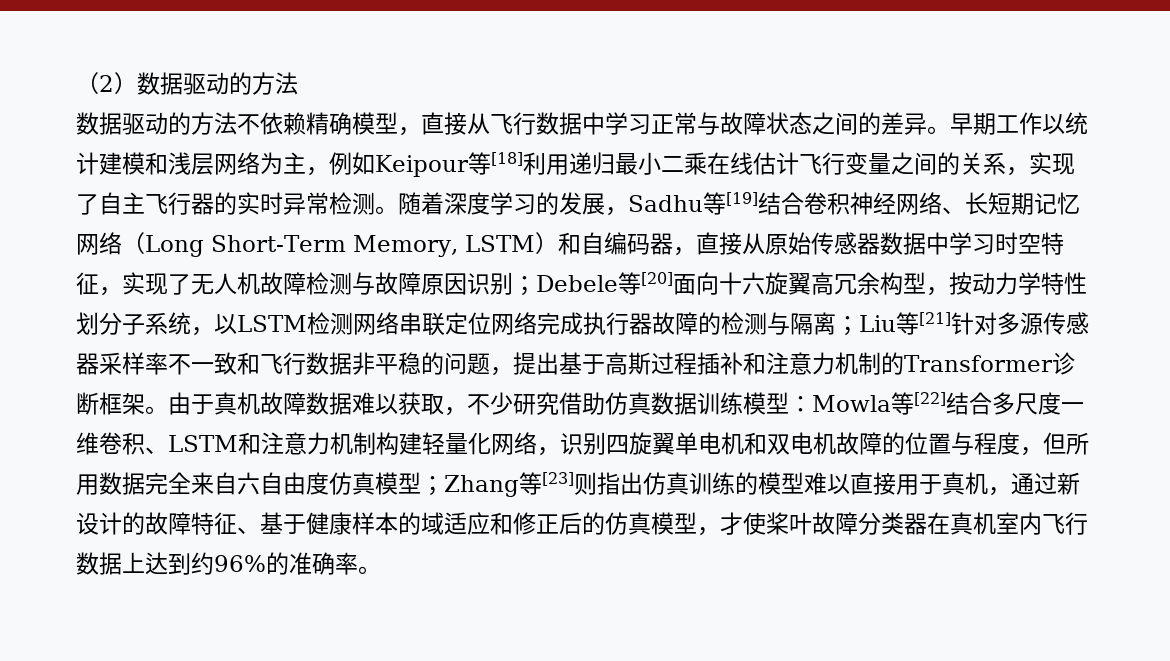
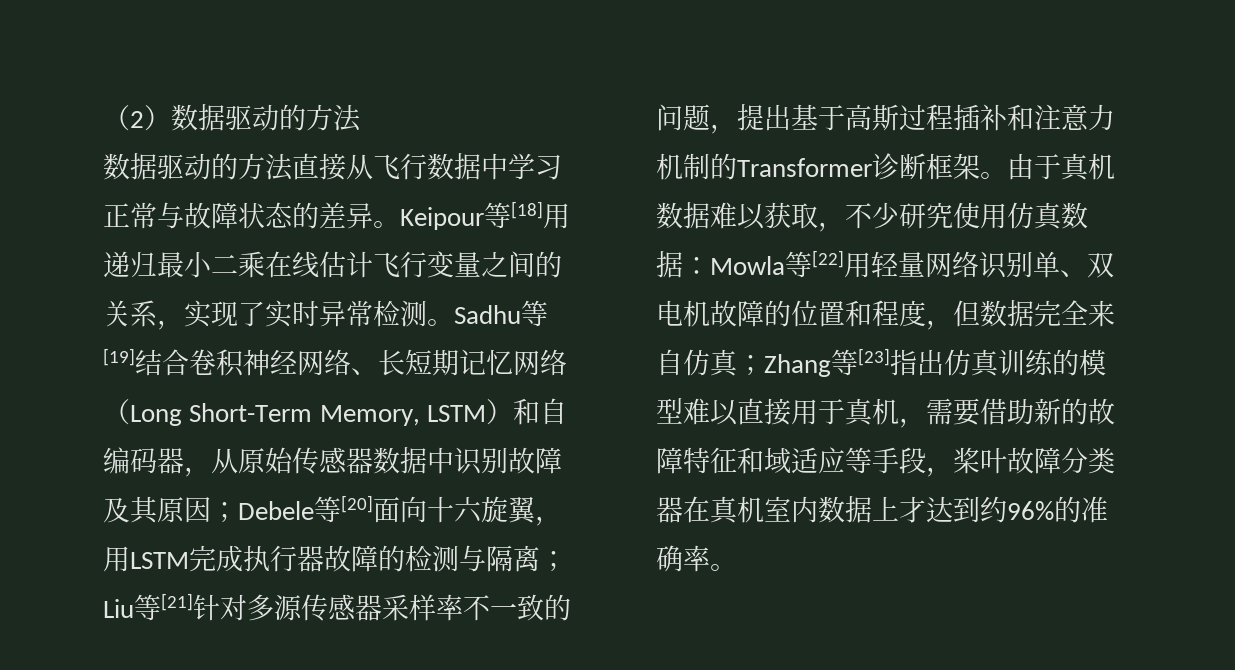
- 数据驱动的方法不依赖精确模型，直接从飞行数据中学习正常与故障状态之间的差异。
+ 数据驱动的方法直接从飞行数据中学习正常与故障状态的差异。
- 早期工作以统计建模和浅层网络为主，例如Keipour等[18]利用递归最小二乘在线估计飞行变量之间的关系，实现了自主飞行器的实时异常检测。
+ Keipour等[18]用递归最小二乘在线估计飞行变量之间的关系，实现了实时异常检测。
- 随着深度学习的发展，Sadhu等[19]结合卷积神经网络、长短期记忆网络（Long Short-Term Memory, LSTM）和自编码器，直接从原始传感器数据中学习时空特征，实现了无人机故障检测与故障原因识别；Debele等[20]面向十六旋翼高冗余构型，按动力学特性划分子系统，以LSTM检测网络串联定位网络完成执行器故障的检测与隔离；Liu等[21]针对多源传感器采样率不一致和飞行数据非平稳的问题，提出基于高斯过程插补和注意力机制的Transformer诊断框架。
+ Sadhu等[19]结合卷积神经网络、长短期记忆网络（Long Short-Term Memory, LSTM）和自编码器，从原始传感器数据中识别故障及其原因；Debele等[20]面向十六旋翼，用LSTM完成执行器故障的检测与隔离；Liu等[21]针对多源传感器采样率不一致的问题，提出基于高斯过程插补和注意力机制的Transformer诊断框架。
- 由于真机故障数据难以获取，不少研究借助仿真数据训练模型：Mowla等[22]结合多尺度一维卷积、LSTM和注意力机制构建轻量化网络，识别四旋翼单电机和双电机故障的位置与程度，但所用数据完全来自六自由度仿真模型；Zhang等[23]则指出仿真训练的模型难以直接用于真机，通过新设计的故障特征、基于健康样本的域适应和修正后的仿真模型，才使桨叶故障分类器在真机室内飞行数据上达到约96%的准确率。
+ 由于真机数据难以获取，不少研究使用仿真数据：Mowla等[22]用轻量网络识别单、双电机故障的位置和程度，但数据完全来自仿真；Zhang等[23]指出仿真训练的模型难以直接用于真机，需要借助新的故障特征和域适应等手段，桨叶故障分类器在真机室内数据上才达到约96%的准确率。

